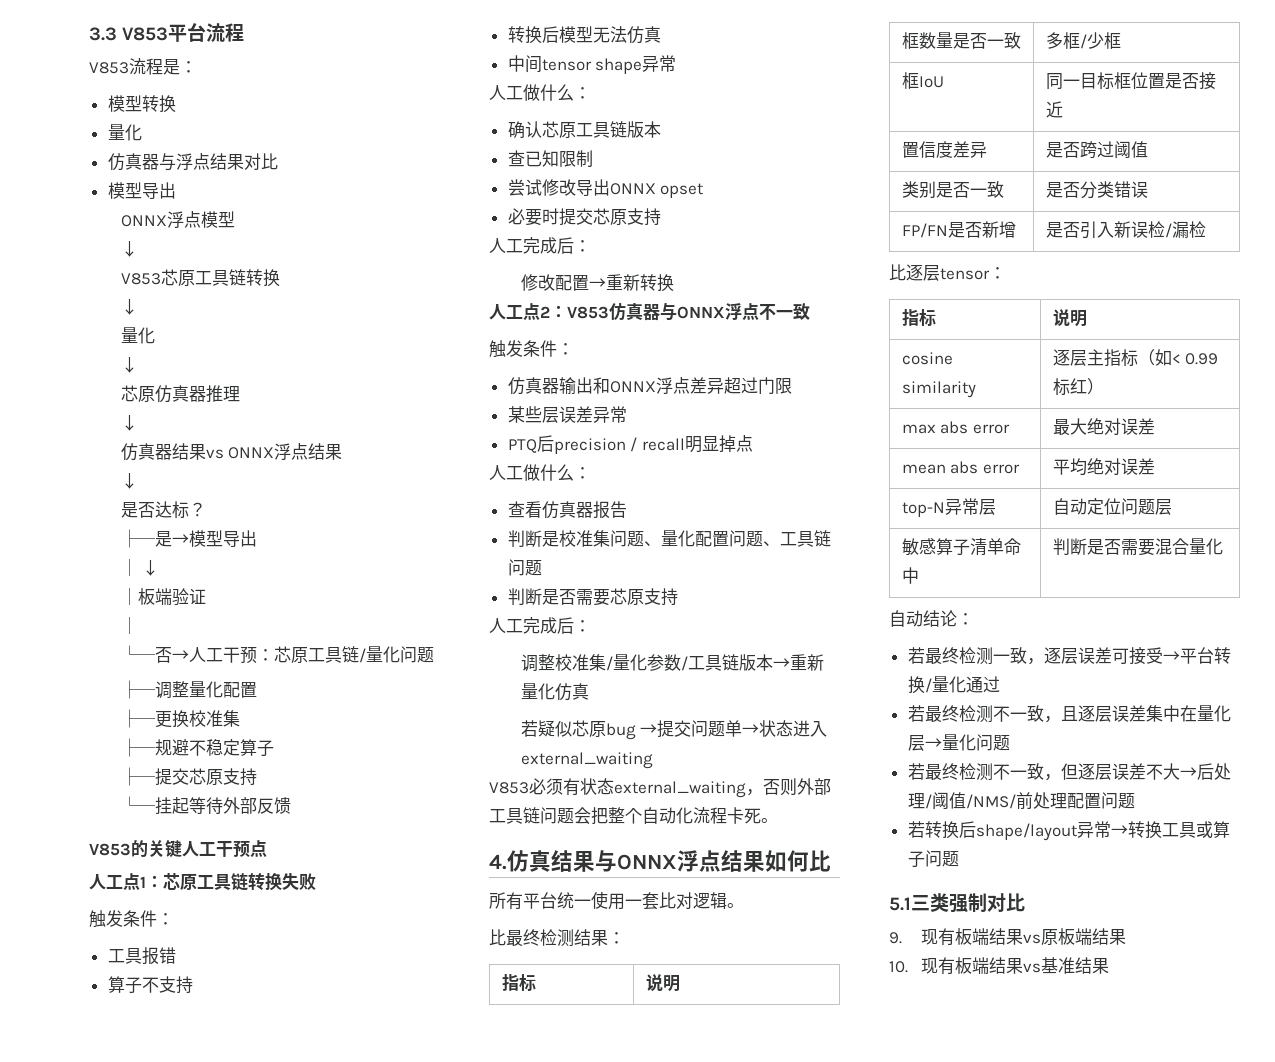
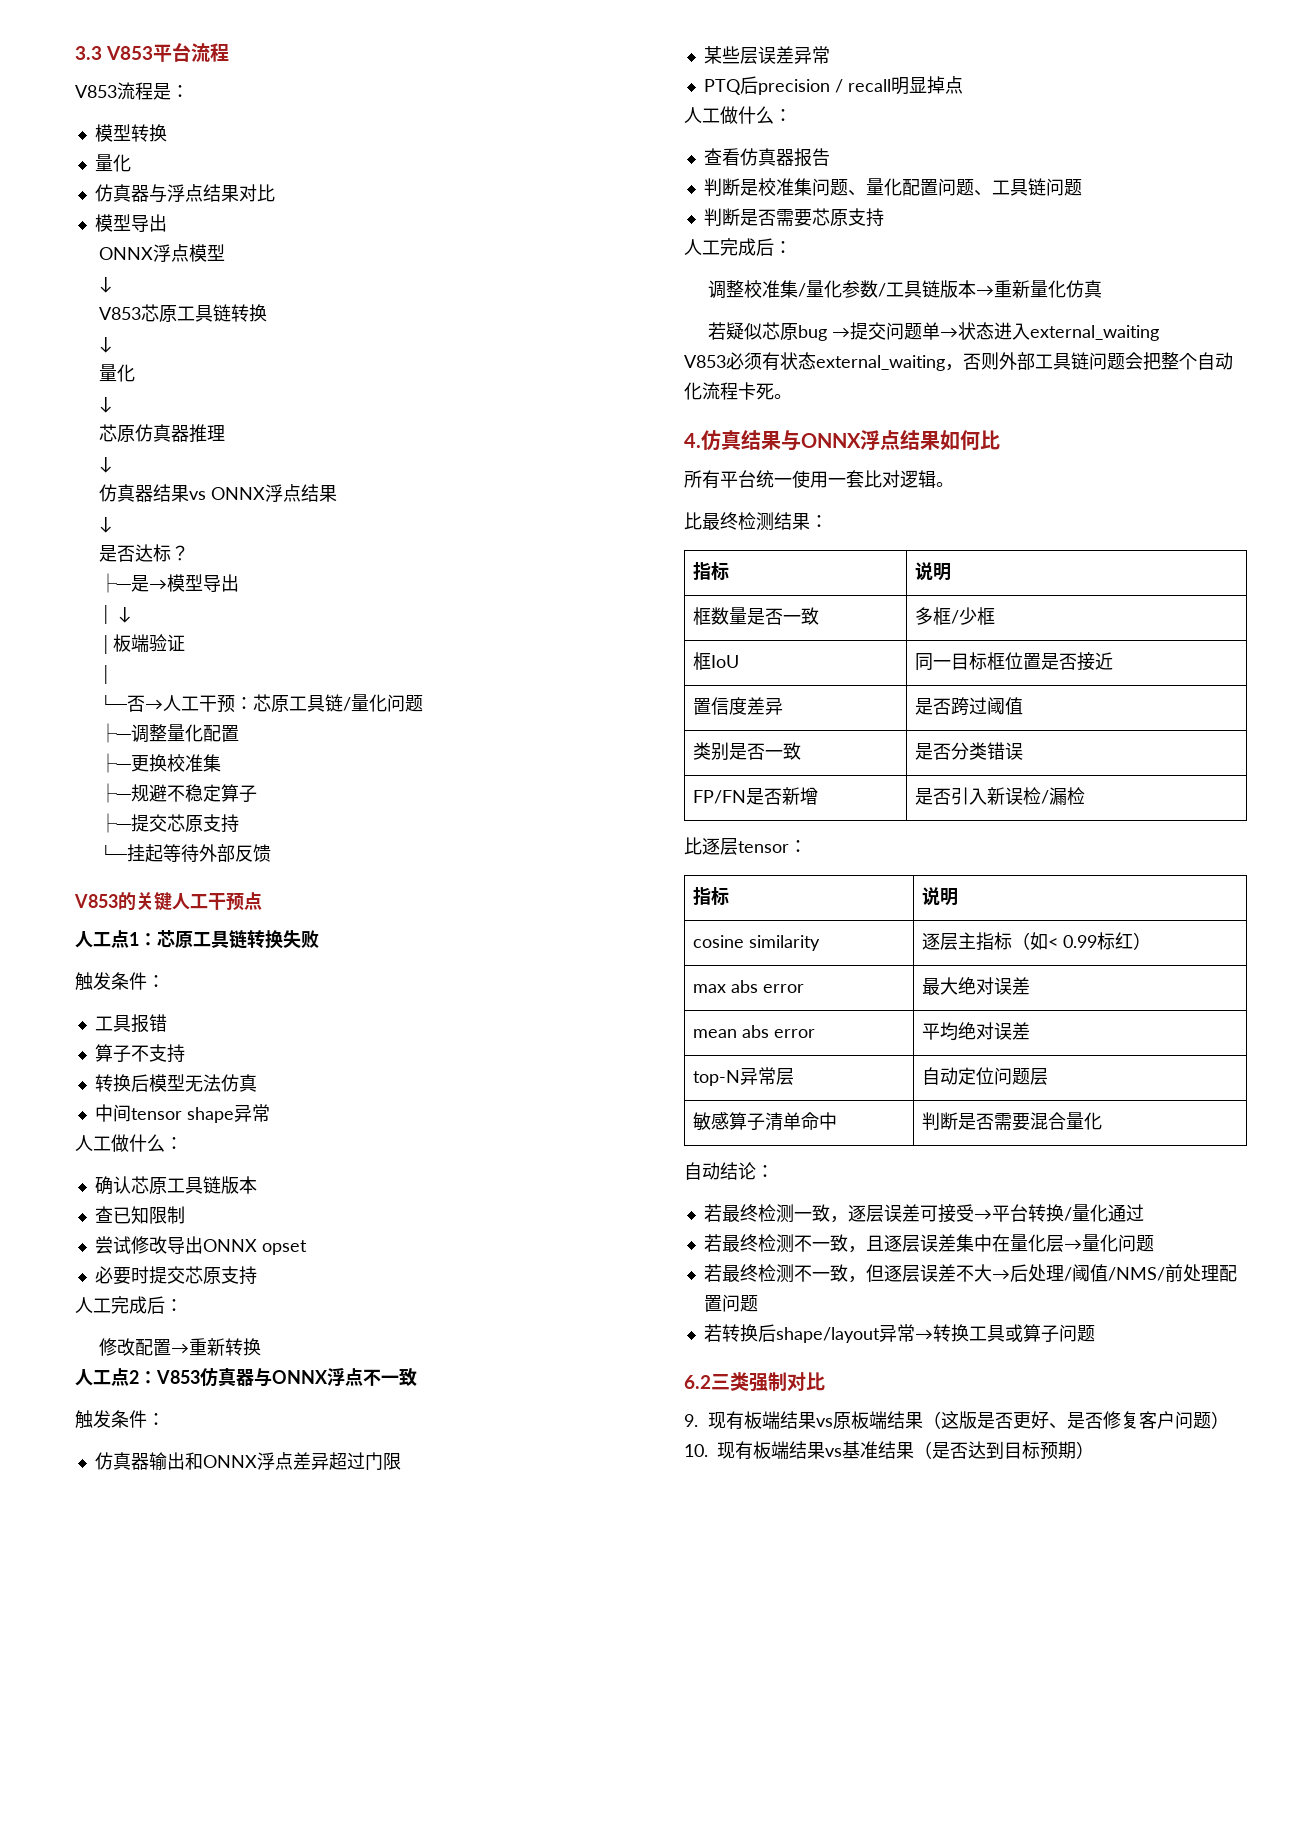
- 5.1三类强制对比
+ 6.2三类强制对比
- 9.现有板端结果vs原板端结果
+ 9.现有板端结果vs原板端结果（这版是否更好、是否修复客户问题）
- 10.现有板端结果vs基准结果
+ 10.现有板端结果vs基准结果（是否达到目标预期）

